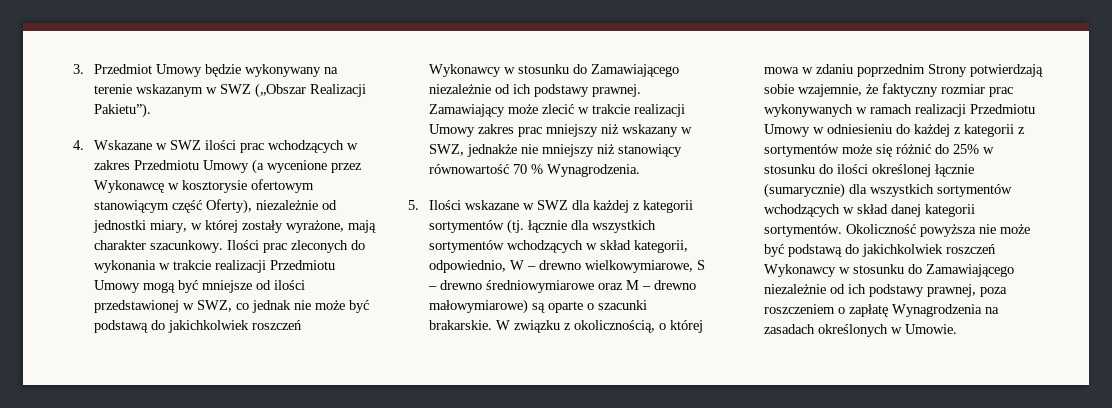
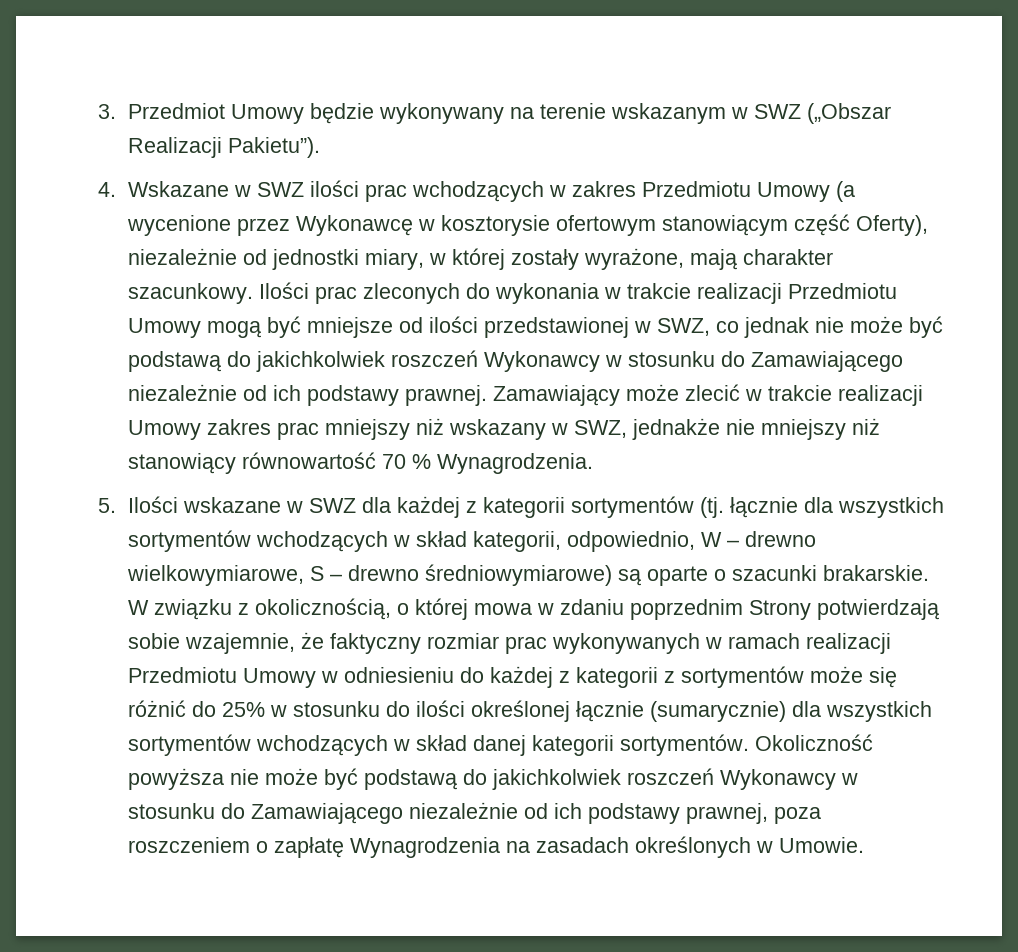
- 5. Ilości wskazane w SWZ dla każdej z kategorii sortymentów (tj. łącznie dla wszystkich sortymentów wchodzących w skład kategorii, odpowiednio, W – drewno wielkowymiarowe, S – drewno średniowymiarowe oraz M – drewno małowymiarowe) są oparte o szacunki brakarskie.
+ 5. Ilości wskazane w SWZ dla każdej z kategorii sortymentów (tj. łącznie dla wszystkich sortymentów wchodzących w skład kategorii, odpowiednio, W – drewno wielkowymiarowe, S – drewno średniowymiarowe) są oparte o szacunki brakarskie.

